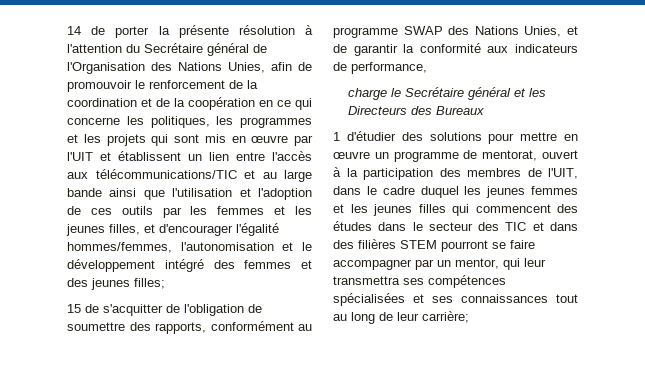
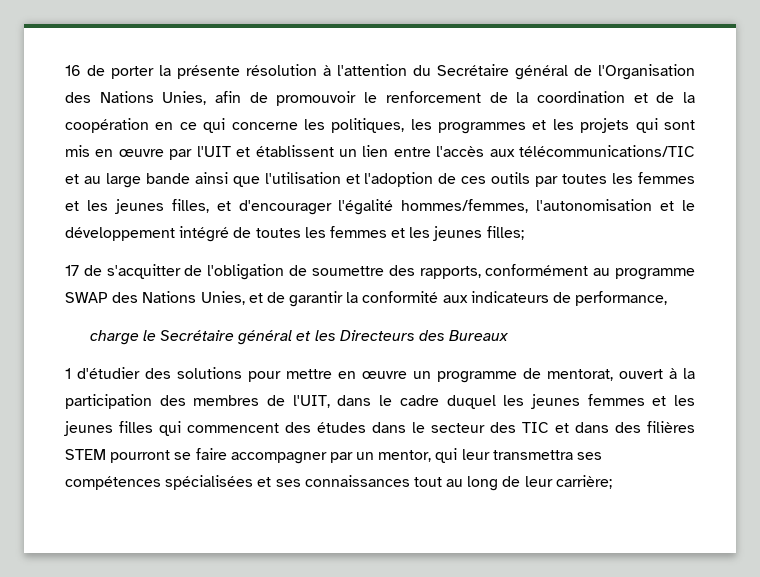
- 14 de porter la présente résolution à l'attention du Secrétaire général de l'Organisation des Nations Unies, afin de promouvoir le renforcement de la coordination et de la coopération en ce qui concerne les politiques, les programmes et les projets qui sont mis en œuvre par l'UIT et établissent un lien entre l'accès aux télécommunications/TIC et au large bande ainsi que l'utilisation et l'adoption de ces outils par les femmes et les jeunes filles, et d'encourager l'égalité hommes/femmes, l'autonomisation et le développement intégré des femmes et des jeunes filles;
+ 16 de porter la présente résolution à l'attention du Secrétaire général de l'Organisation des Nations Unies, afin de promouvoir le renforcement de la coordination et de la coopération en ce qui concerne les politiques, les programmes et les projets qui sont mis en œuvre par l'UIT et établissent un lien entre l'accès aux télécommunications/TIC et au large bande ainsi que l'utilisation et l'adoption de ces outils par toutes les femmes et les jeunes filles, et d'encourager l'égalité hommes/femmes, l'autonomisation et le développement intégré de toutes les femmes et les jeunes filles;
- 15 de s'acquitter de l'obligation de soumettre des rapports, conformément au programme SWAP des Nations Unies, et de garantir la conformité aux indicateurs de performance,
+ 17 de s'acquitter de l'obligation de soumettre des rapports, conformément au programme SWAP des Nations Unies, et de garantir la conformité aux indicateurs de performance,

